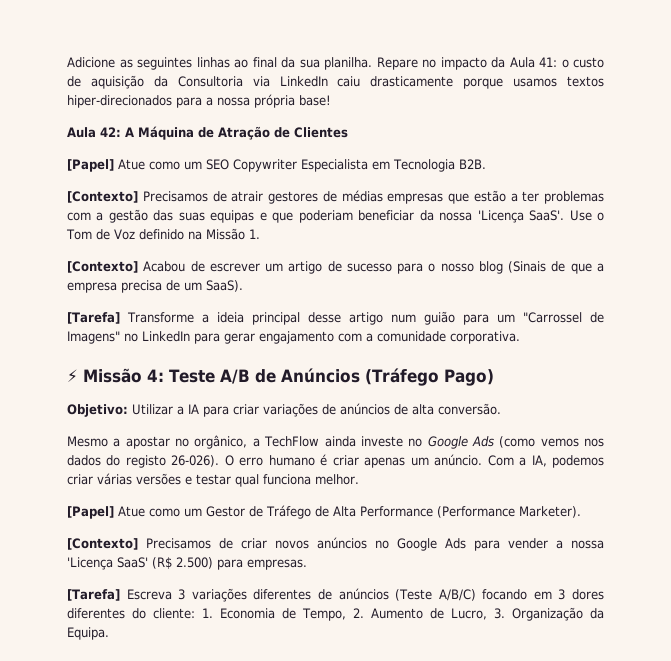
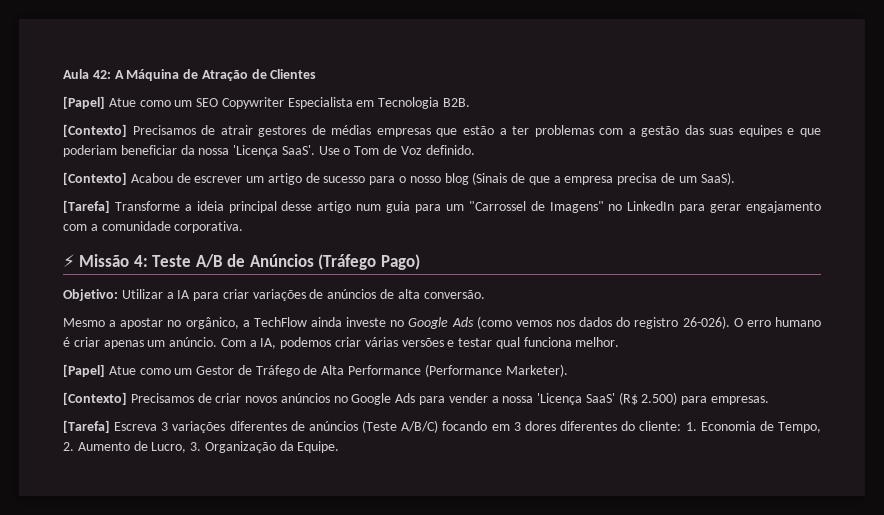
- Adicione as seguintes linhas ao final da sua planilha. Repare no impacto da Aula 41: o custo de aquisição da Consultoria via LinkedIn caiu drasticamente porque usamos textos hiper-direcionados para a nossa própria base!
- [Contexto] Precisamos de atrair gestores de médias empresas que estão a ter problemas com a gestão das suas equipas e que poderiam beneficiar da nossa 'Licença SaaS'.
+ [Contexto] Precisamos de atrair gestores de médias empresas que estão a ter problemas com a gestão das suas equipes e que poderiam beneficiar da nossa 'Licença SaaS'.
- Use o Tom de Voz definido na Missão 1.
+ Use o Tom de Voz definido.
- [Tarefa] Transforme a ideia principal desse artigo num guião para um "Carrossel de Imagens" no LinkedIn para gerar engajamento com a comunidade corporativa.
+ [Tarefa] Transforme a ideia principal desse artigo num guia para um "Carrossel de Imagens" no LinkedIn para gerar engajamento com a comunidade corporativa.
- Mesmo a apostar no orgânico, a TechFlow ainda investe no Google Ads (como vemos nos dados do registo 26-026).
+ Mesmo a apostar no orgânico, a TechFlow ainda investe no Google Ads (como vemos nos dados do registro 26-026).
- [Tarefa] Escreva 3 variações diferentes de anúncios (Teste A/B/C) focando em 3 dores diferentes do cliente: 1. Economia de Tempo, 2. Aumento de Lucro, 3. Organização da Equipa.
+ [Tarefa] Escreva 3 variações diferentes de anúncios (Teste A/B/C) focando em 3 dores diferentes do cliente: 1. Economia de Tempo, 2. Aumento de Lucro, 3. Organização da Equipe.

